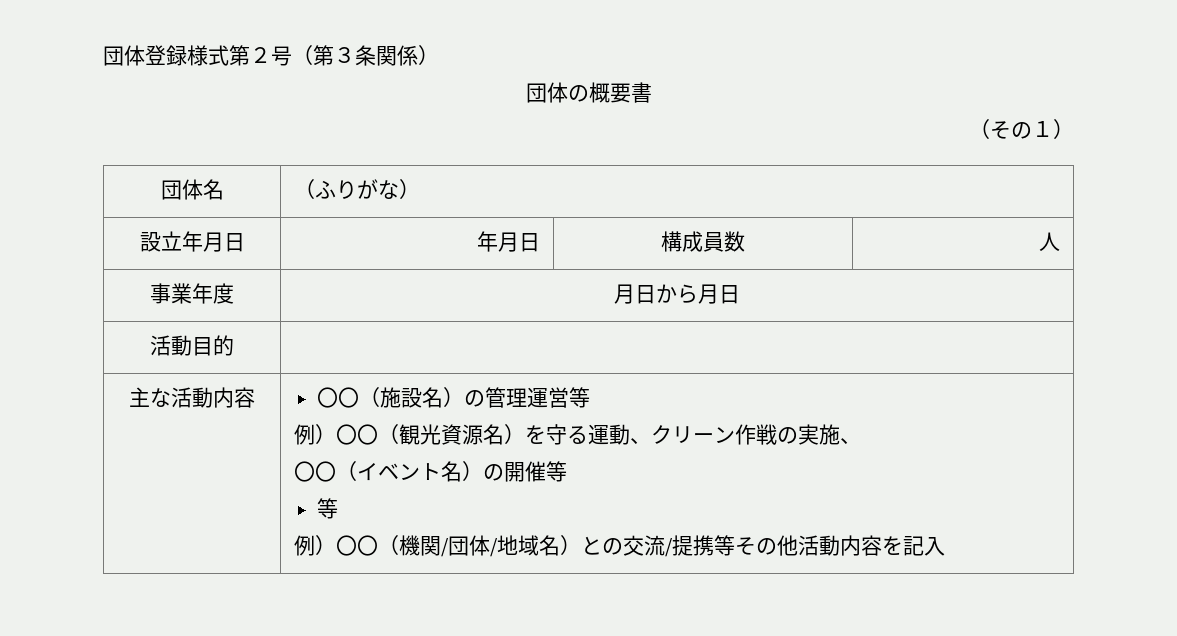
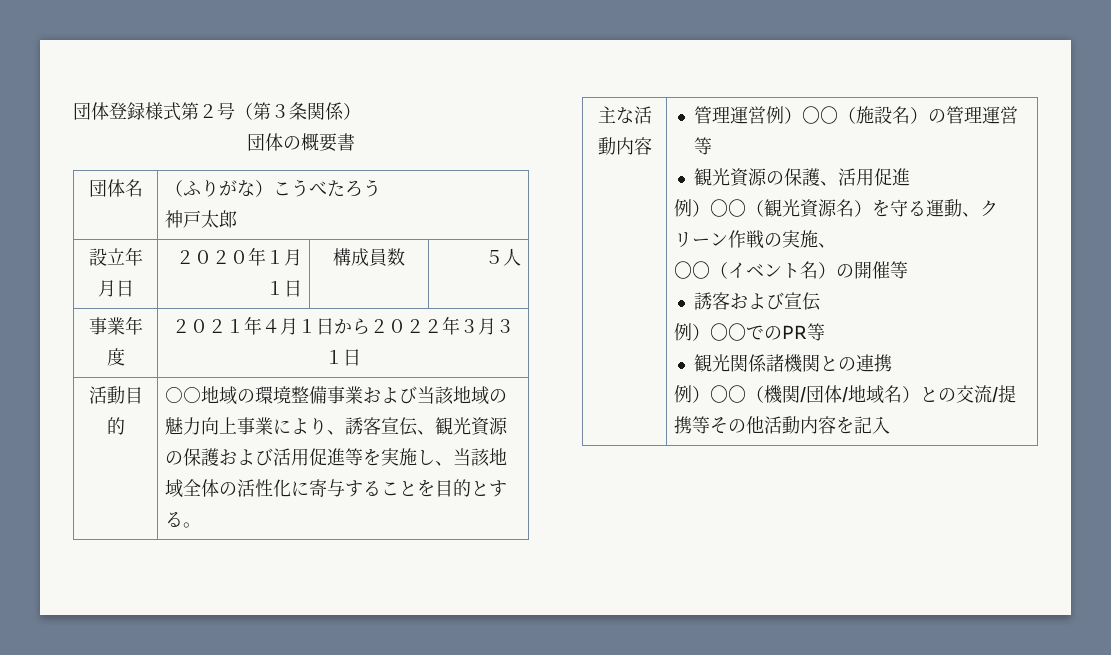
- （その１）
- 団体名 | （ふりがな）
+ 団体名 | （ふりがな）こうべたろう
+ 神戸太郎
- 設立年月日 | 年月日 | 構成員数 | 人
+ 設立年月日 | ２０２０年１月１日 | 構成員数 | ５人
- 事業年度 | 月日から月日
- 活動目的 |
+ 事業年度 | ２０２１年４月１日から２０２２年３月３１日
+ 活動目的 | ○○地域の環境整備事業および当該地域の魅力向上事業により、誘客宣伝、観光資源の保護および活用促進等を実施し、当該地域全体の活性化に寄与することを目的とする。
- 〇〇（施設名）の管理運営等
+ 管理運営例）〇〇（施設名）の管理運営等
+ 観光資源の保護、活用促進
  〇〇（イベント名）の開催等
- 等
+ 誘客および宣伝
+ 例）〇〇でのPR等
+ 観光関係諸機関との連携

